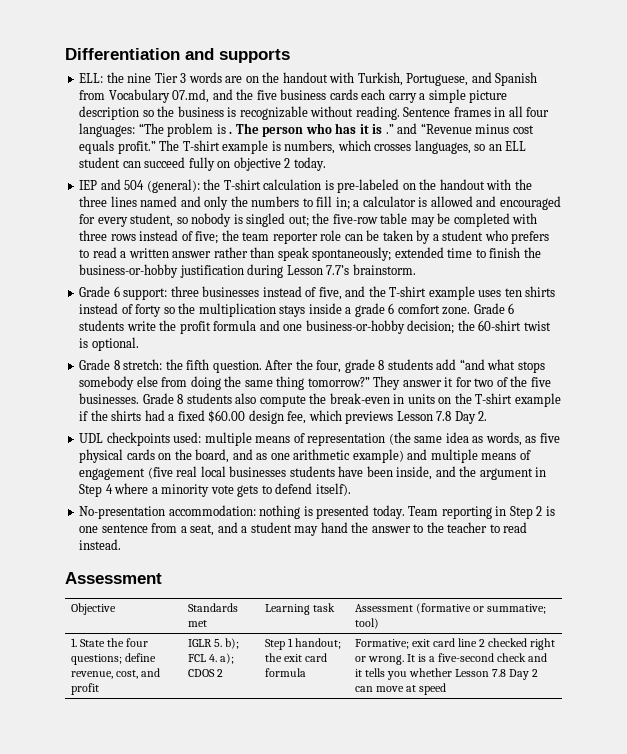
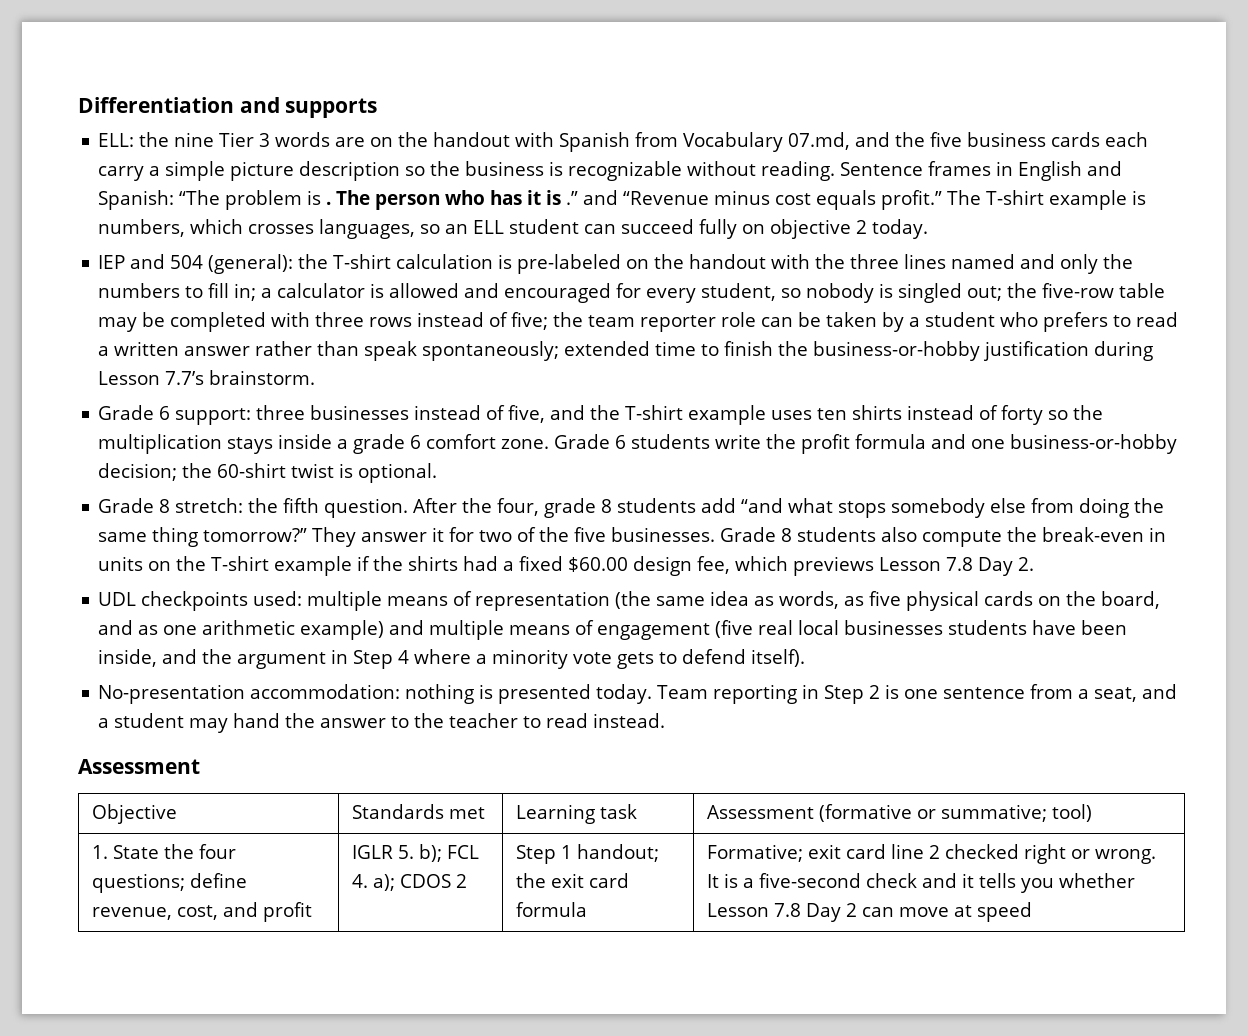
- ELL: the nine Tier 3 words are on the handout with Turkish, Portuguese, and Spanish from Vocabulary 07.md, and the five business cards each carry a simple picture description so the business is recognizable without reading.
+ ELL: the nine Tier 3 words are on the handout with Spanish from Vocabulary 07.md, and the five business cards each carry a simple picture description so the business is recognizable without reading.
- Sentence frames in all four languages: “The problem is .
+ Sentence frames in English and Spanish: “The problem is .

